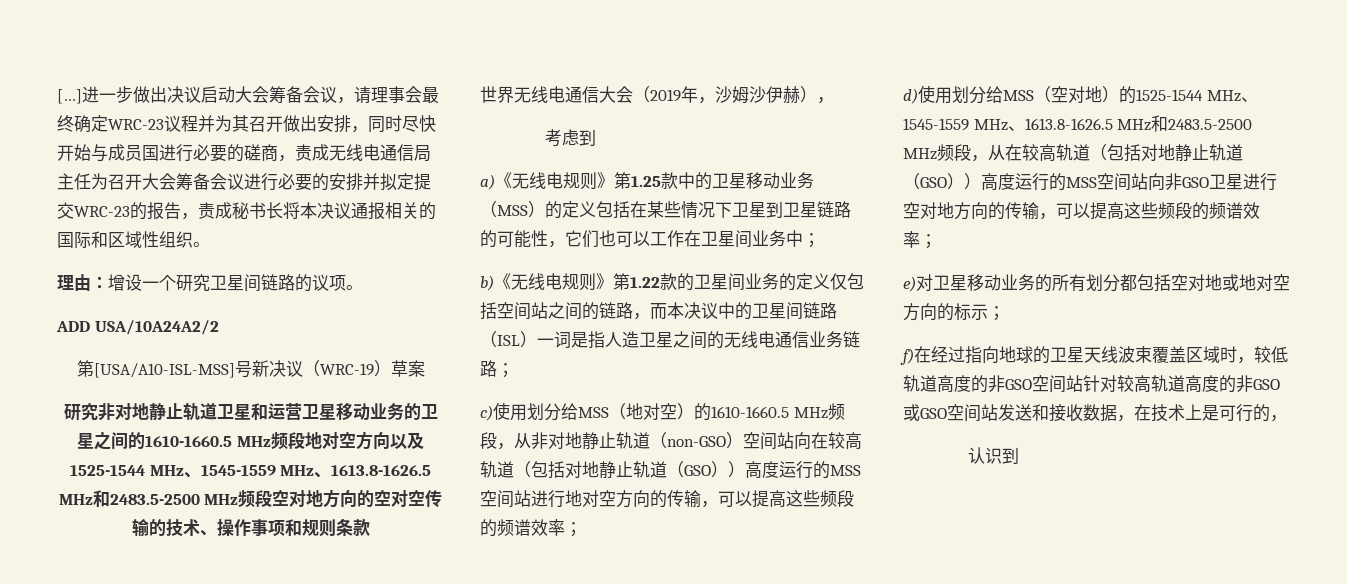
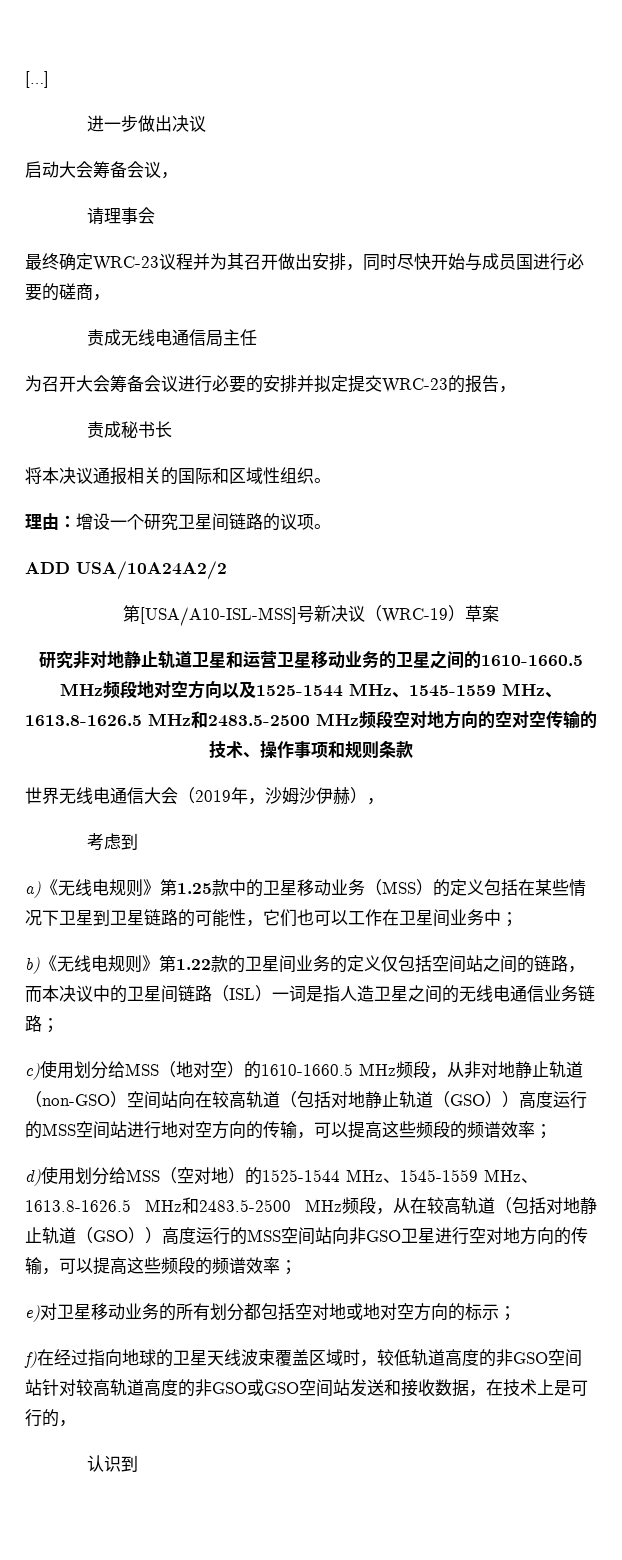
- […]进一步做出决议启动大会筹备会议，请理事会最终确定WRC-23议程并为其召开做出安排，同时尽快开始与成员国进行必要的磋商，责成无线电通信局主任为召开大会筹备会议进行必要的安排并拟定提交WRC-23的报告，责成秘书长将本决议通报相关的国际和区域性组织。
+ […]
+ 进一步做出决议
+ 启动大会筹备会议，
+ 请理事会
+ 最终确定WRC-23议程并为其召开做出安排，同时尽快开始与成员国进行必要的磋商，
+ 责成无线电通信局主任
+ 为召开大会筹备会议进行必要的安排并拟定提交WRC-23的报告，
+ 责成秘书长
+ 将本决议通报相关的国际和区域性组织。

